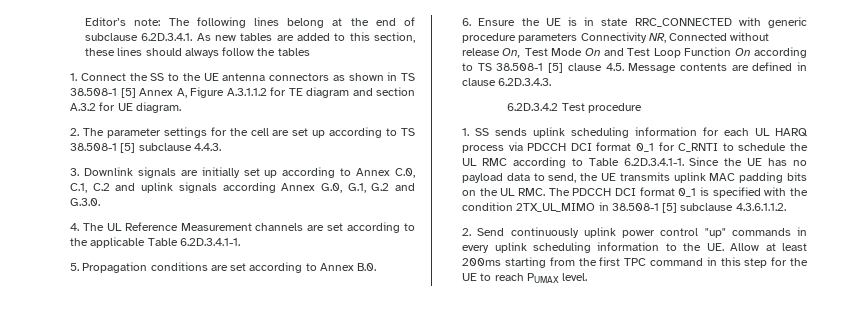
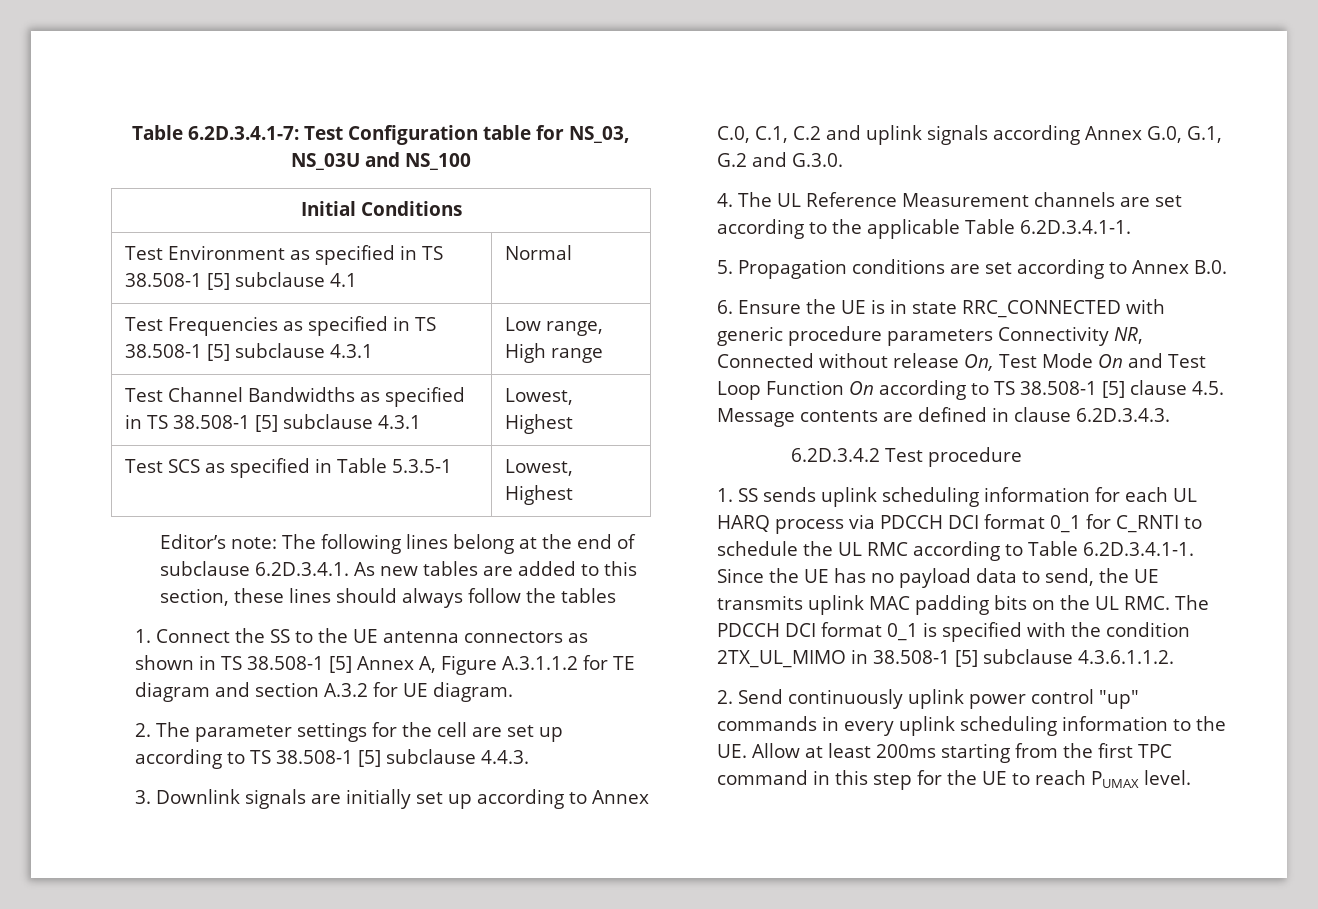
+ Table 6.2D.3.4.1-7: Test Configuration table for NS_03, NS_03U and NS_100
+ Initial Conditions
+ Test Environment as specified in TS 38.508-1 [5] subclause 4.1 | Normal
+ Test Frequencies as specified in TS 38.508-1 [5] subclause 4.3.1 | Low range, High range
+ Test Channel Bandwidths as specified in TS 38.508-1 [5] subclause 4.3.1 | Lowest, Highest
+ Test SCS as specified in Table 5.3.5-1 | Lowest, Highest

